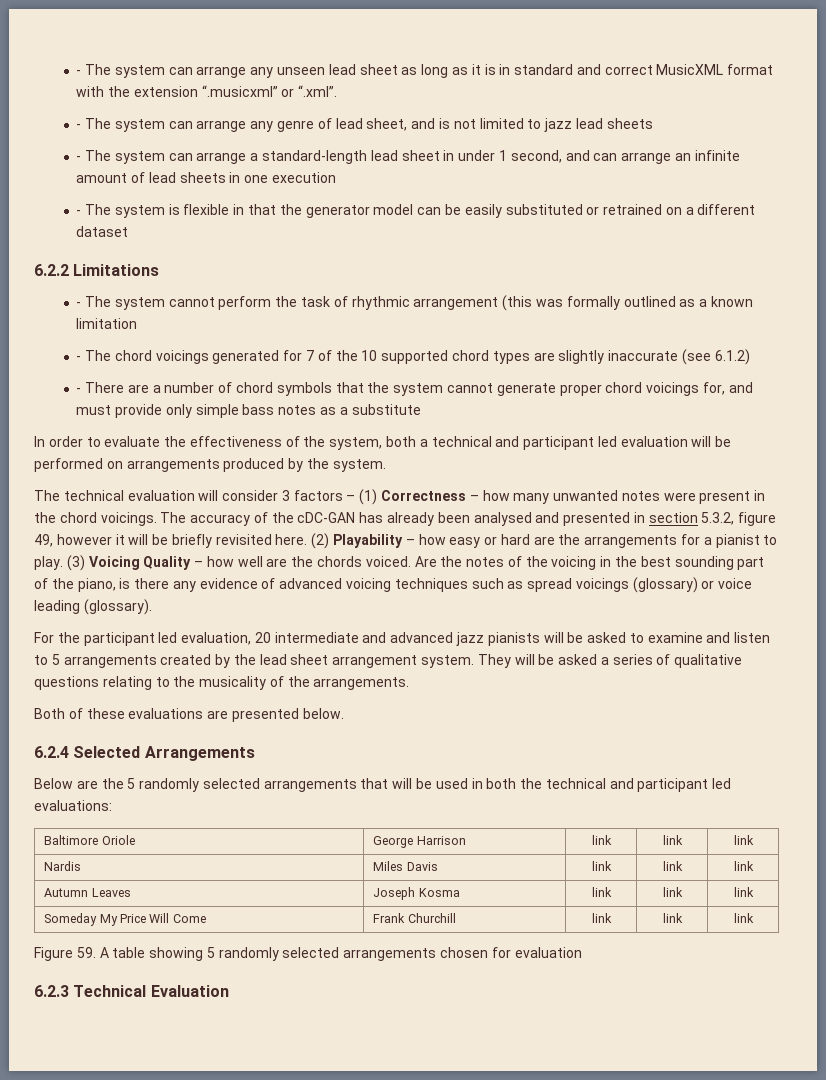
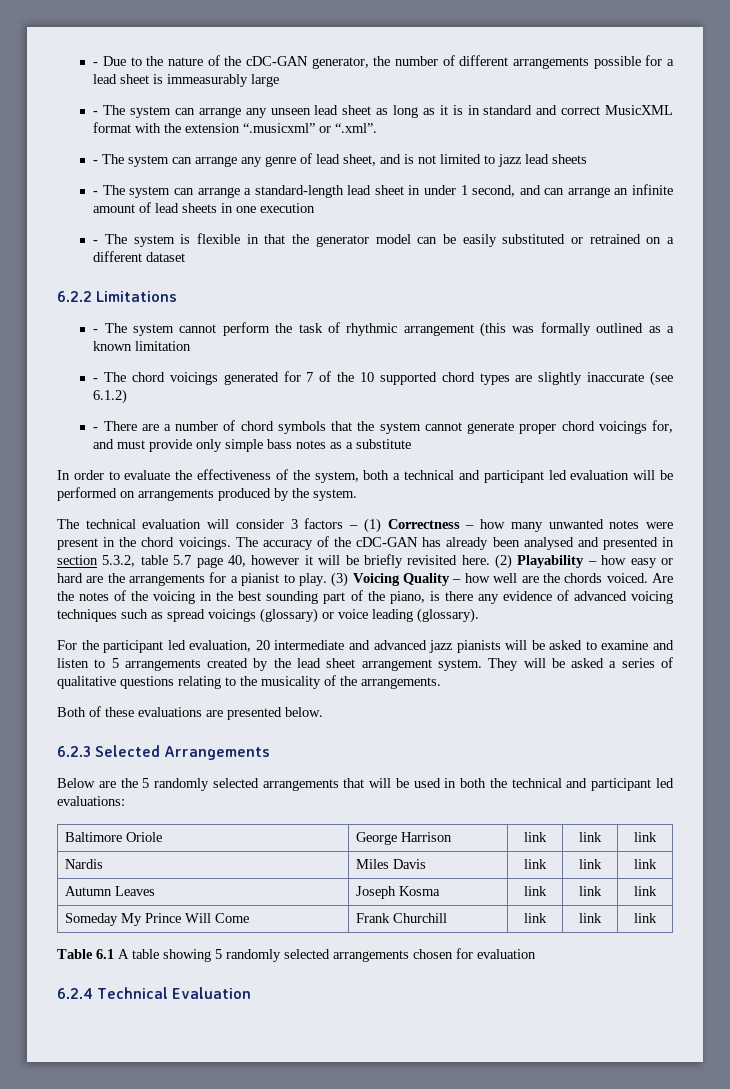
+ - Due to the nature of the cDC-GAN generator, the number of different arrangements possible for a lead sheet is immeasurably large
- The accuracy of the cDC-GAN has already been analysed and presented in section 5.3.2, figure 49, however it will be briefly revisited here.
+ The accuracy of the cDC-GAN has already been analysed and presented in section 5.3.2, table 5.7 page 40, however it will be briefly revisited here.
- 6.2.4 Selected Arrangements
+ 6.2.3 Selected Arrangements
- Someday My Price Will Come | Frank Churchill | link | link | link
+ Someday My Prince Will Come | Frank Churchill | link | link | link
- Figure 59. A table showing 5 randomly selected arrangements chosen for evaluation
+ Table 6.1 A table showing 5 randomly selected arrangements chosen for evaluation
- 6.2.3 Technical Evaluation
+ 6.2.4 Technical Evaluation

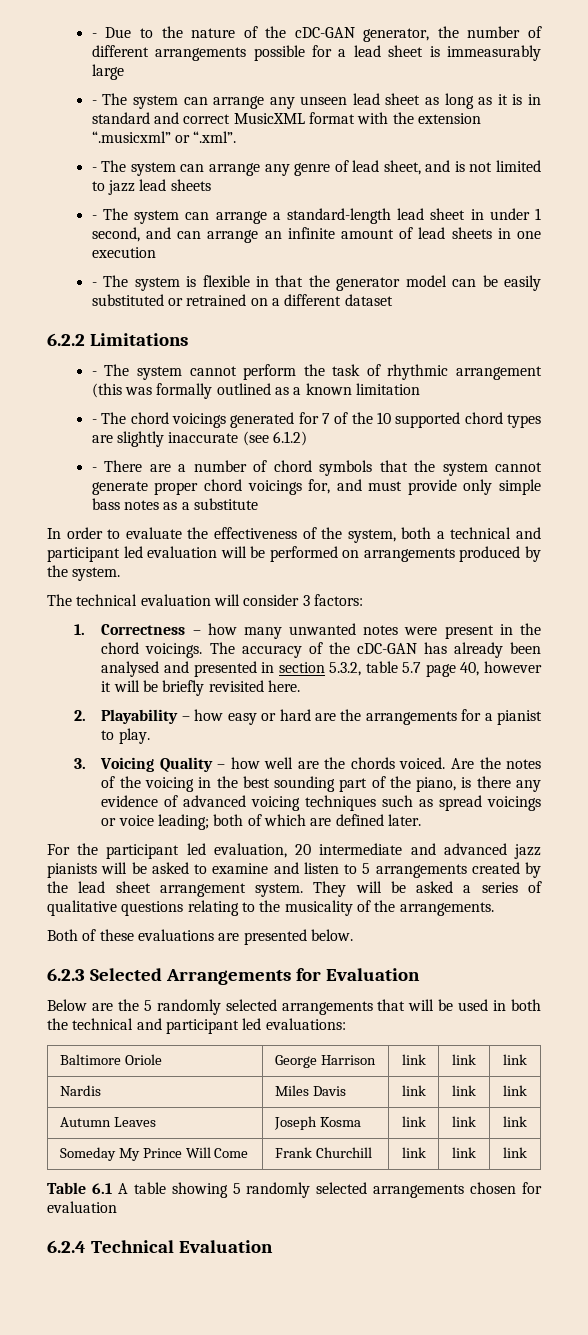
- The technical evaluation will consider 3 factors – (1) Correctness – how many unwanted notes were present in the chord voicings.
+ The technical evaluation will consider 3 factors:
+ 1. Correctness – how many unwanted notes were present in the chord voicings.
- The accuracy of the cDC-GAN has already been analysed and presented in section 5.3.2, table 5.7 page 40, however it will be briefly revisited here. (2) Playability – how easy or hard are the arrangements for a pianist to play. (3) Voicing Quality – how well are the chords voiced.
+ The accuracy of the cDC-GAN has already been analysed and presented in section 5.3.2, table 5.7 page 40, however it will be briefly revisited here.
+ 2. Playability – how easy or hard are the arrangements for a pianist to play.
+ 3. Voicing Quality – how well are the chords voiced.
- Are the notes of the voicing in the best sounding part of the piano, is there any evidence of advanced voicing techniques such as spread voicings (glossary) or voice leading (glossary).
+ Are the notes of the voicing in the best sounding part of the piano, is there any evidence of advanced voicing techniques such as spread voicings or voice leading; both of which are defined later.
- 6.2.3 Selected Arrangements
+ 6.2.3 Selected Arrangements for Evaluation

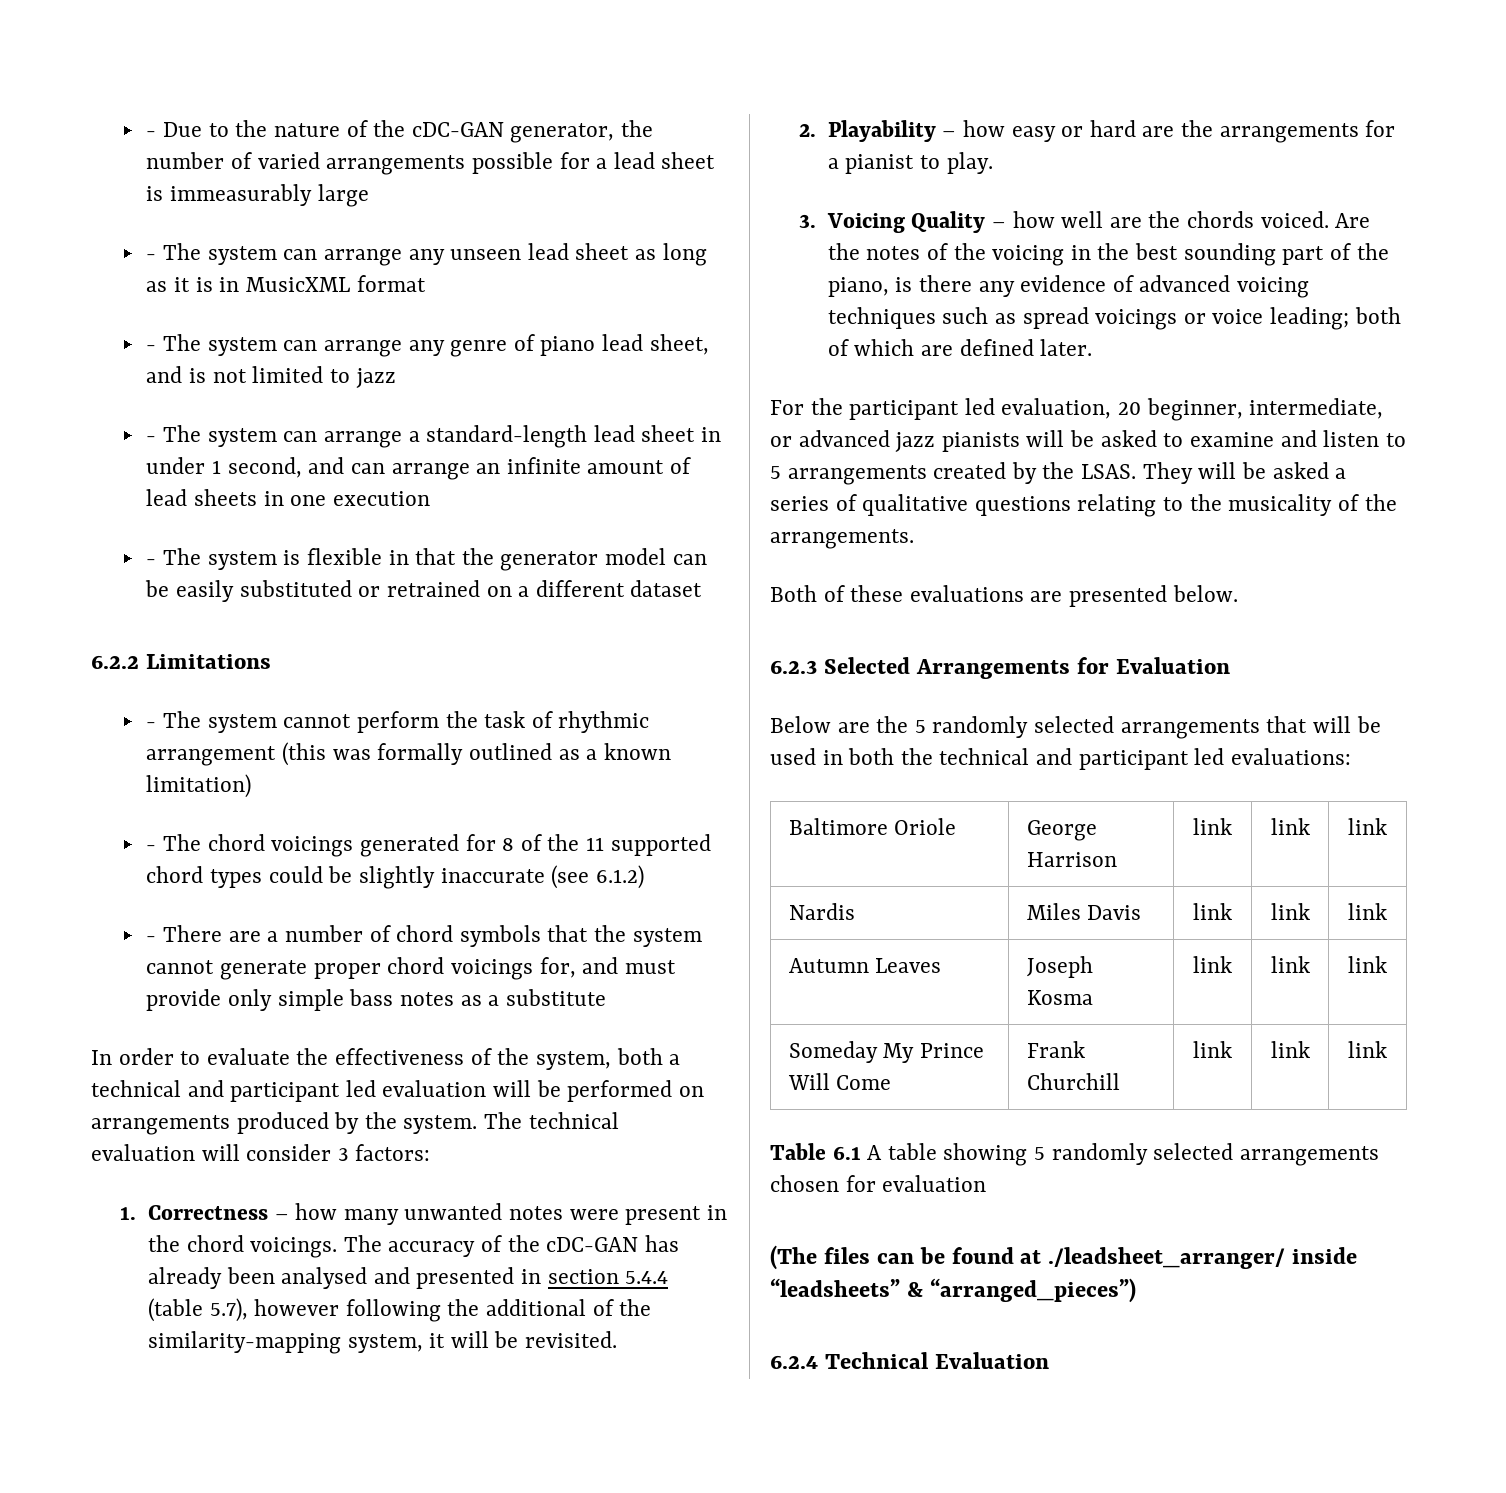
- - Due to the nature of the cDC-GAN generator, the number of different arrangements possible for a lead sheet is immeasurably large
+ - Due to the nature of the cDC-GAN generator, the number of varied arrangements possible for a lead sheet is immeasurably large
- - The system can arrange any unseen lead sheet as long as it is in standard and correct MusicXML format with the extension “.musicxml” or “.xml”.
+ - The system can arrange any unseen lead sheet as long as it is in MusicXML format
- - The system can arrange any genre of lead sheet, and is not limited to jazz lead sheets
+ - The system can arrange any genre of piano lead sheet, and is not limited to jazz
- - The system cannot perform the task of rhythmic arrangement (this was formally outlined as a known limitation
+ - The system cannot perform the task of rhythmic arrangement (this was formally outlined as a known limitation)
- - The chord voicings generated for 7 of the 10 supported chord types are slightly inaccurate (see 6.1.2)
+ - The chord voicings generated for 8 of the 11 supported chord types could be slightly inaccurate (see 6.1.2)
- In order to evaluate the effectiveness of the system, both a technical and participant led evaluation will be performed on arrangements produced by the system.
- The technical evaluation will consider 3 factors:
+ In order to evaluate the effectiveness of the system, both a technical and participant led evaluation will be performed on arrangements produced by the system. The technical evaluation will consider 3 factors:
- The accuracy of the cDC-GAN has already been analysed and presented in section 5.3.2, table 5.7 page 40, however it will be briefly revisited here.
+ The accuracy of the cDC-GAN has already been analysed and presented in section 5.4.4 (table 5.7), however following the additional of the similarity-mapping system, it will be revisited.
- For the participant led evaluation, 20 intermediate and advanced jazz pianists will be asked to examine and listen to 5 arrangements created by the lead sheet arrangement system.
+ For the participant led evaluation, 20 beginner, intermediate, or advanced jazz pianists will be asked to examine and listen to 5 arrangements created by the LSAS.
+ (The files can be found at ./leadsheet_arranger/ inside “leadsheets” & “arranged_pieces”)

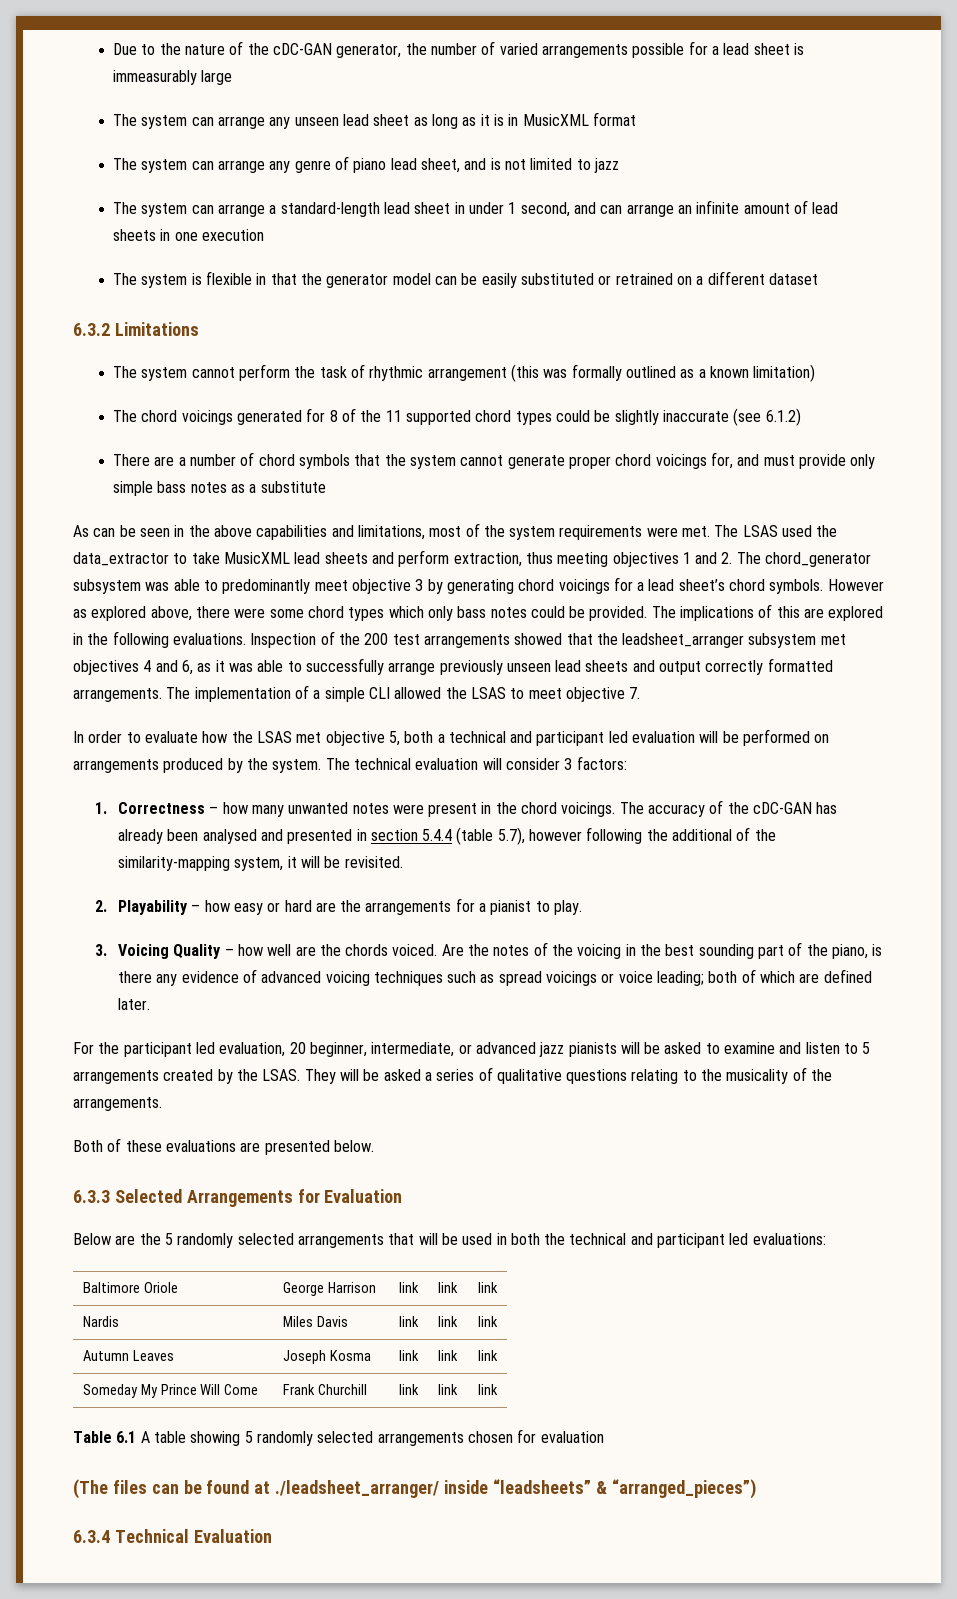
- - Due to the nature of the cDC-GAN generator, the number of varied arrangements possible for a lead sheet is immeasurably large
+ Due to the nature of the cDC-GAN generator, the number of varied arrangements possible for a lead sheet is immeasurably large
- - The system can arrange any unseen lead sheet as long as it is in MusicXML format
+ The system can arrange any unseen lead sheet as long as it is in MusicXML format
- - The system can arrange any genre of piano lead sheet, and is not limited to jazz
+ The system can arrange any genre of piano lead sheet, and is not limited to jazz
- - The system can arrange a standard-length lead sheet in under 1 second, and can arrange an infinite amount of lead sheets in one execution
+ The system can arrange a standard-length lead sheet in under 1 second, and can arrange an infinite amount of lead sheets in one execution
- - The system is flexible in that the generator model can be easily substituted or retrained on a different dataset
+ The system is flexible in that the generator model can be easily substituted or retrained on a different dataset
- 6.2.2 Limitations
+ 6.3.2 Limitations
- - The system cannot perform the task of rhythmic arrangement (this was formally outlined as a known limitation)
+ The system cannot perform the task of rhythmic arrangement (this was formally outlined as a known limitation)
- - The chord voicings generated for 8 of the 11 supported chord types could be slightly inaccurate (see 6.1.2)
+ The chord voicings generated for 8 of the 11 supported chord types could be slightly inaccurate (see 6.1.2)
- - There are a number of chord symbols that the system cannot generate proper chord voicings for, and must provide only simple bass notes as a substitute
+ There are a number of chord symbols that the system cannot generate proper chord voicings for, and must provide only simple bass notes as a substitute
- In order to evaluate the effectiveness of the system, both a technical and participant led evaluation will be performed on arrangements produced by the system.
+ As can be seen in the above capabilities and limitations, most of the system requirements were met. The LSAS used the data_extractor to take MusicXML lead sheets and perform extraction, thus meeting objectives 1 and 2. The chord_generator subsystem was able to predominantly meet objective 3 by generating chord voicings for a lead sheet’s chord symbols. However as explored above, there were some chord types which only bass notes could be provided. The implications of this are explored in the following evaluations. Inspection of the 200 test arrangements showed that the leadsheet_arranger subsystem met objectives 4 and 6, as it was able to successfully arrange previously unseen lead sheets and output correctly formatted arrangements. The implementation of a simple CLI allowed the LSAS to meet objective 7.
+ In order to evaluate how the LSAS met objective 5, both a technical and participant led evaluation will be performed on arrangements produced by the system.
- 6.2.3 Selected Arrangements for Evaluation
+ 6.3.3 Selected Arrangements for Evaluation
- 6.2.4 Technical Evaluation
+ 6.3.4 Technical Evaluation

